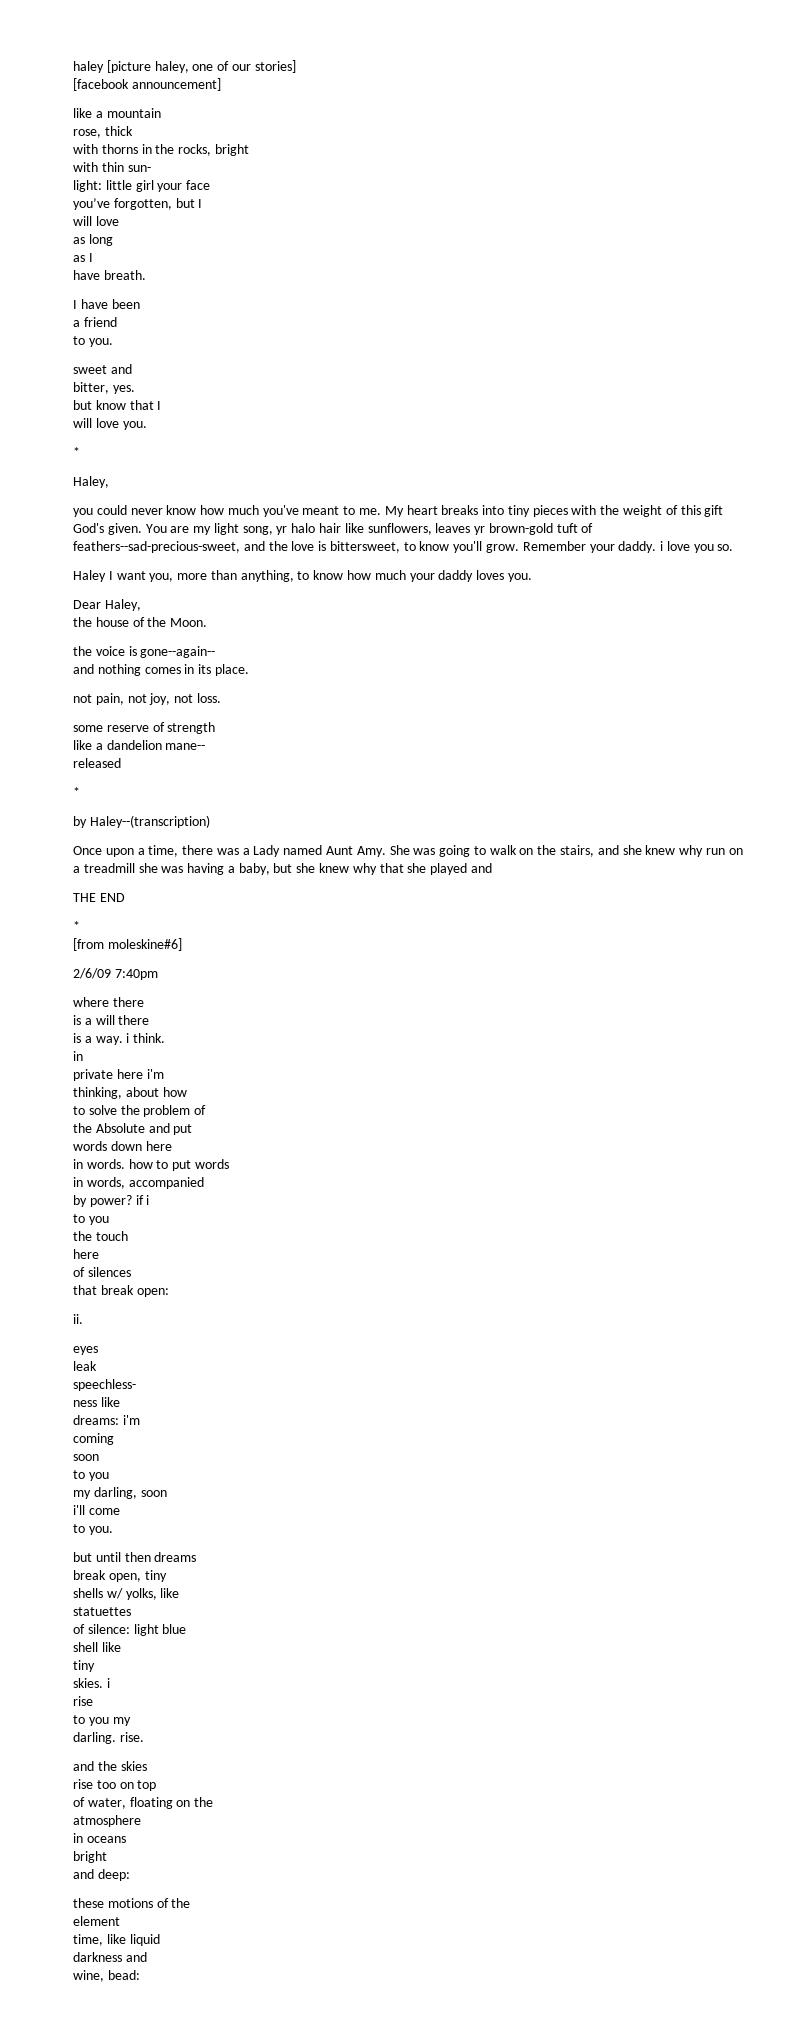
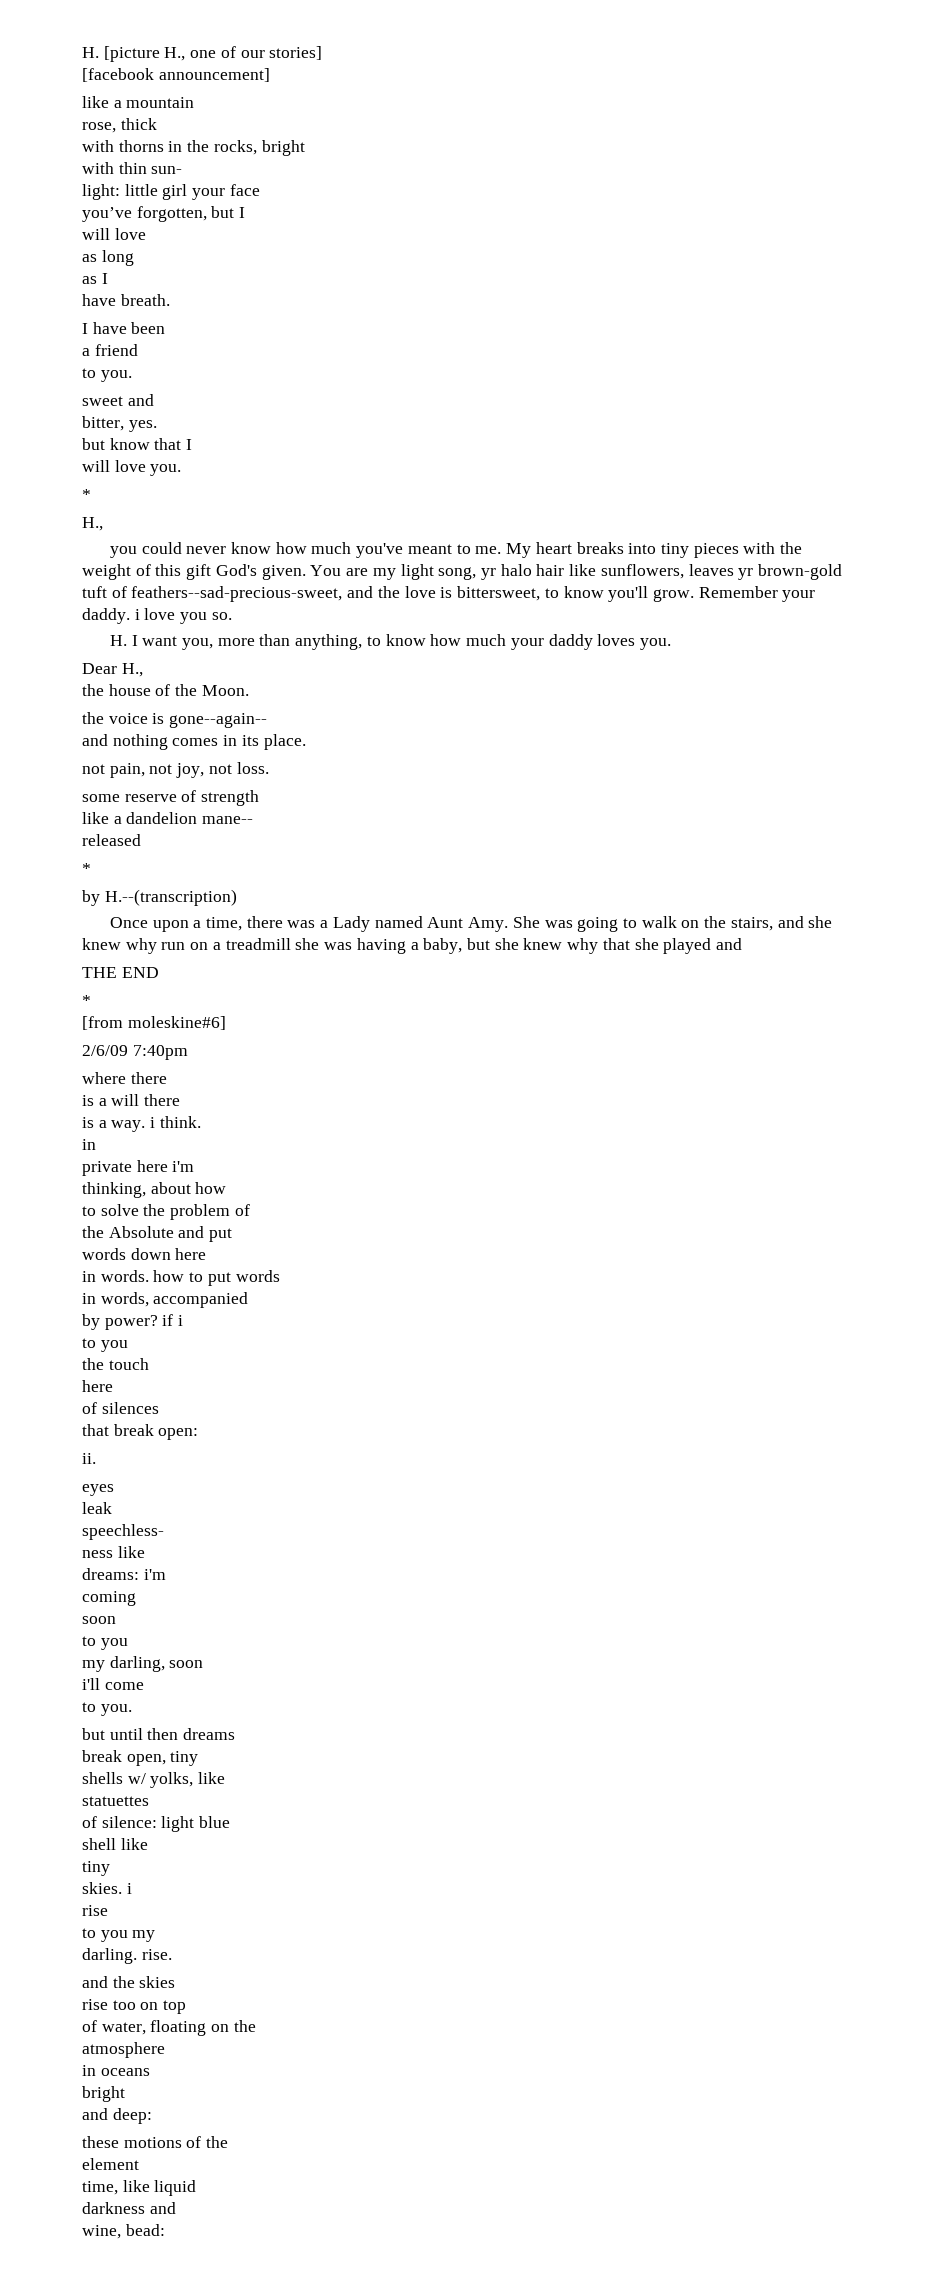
- haley [picture haley, one of our stories]
+ H. [picture H., one of our stories]
  will love you.
  *
- Haley,
+ H.,
- Haley I want you, more than anything, to know how much your daddy loves you.
+ H. I want you, more than anything, to know how much your daddy loves you.
- Dear Haley,
+ Dear H.,
- by Haley--(transcription)
+ by H.--(transcription)

